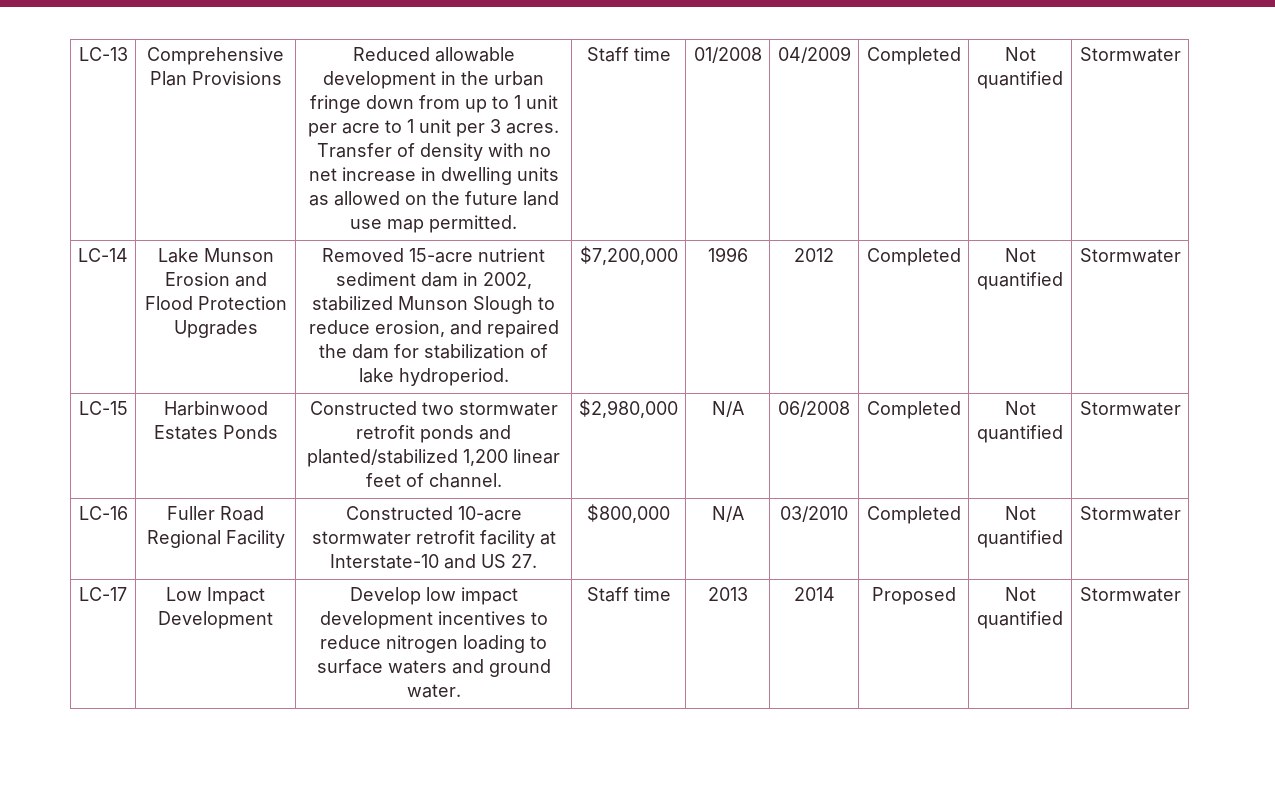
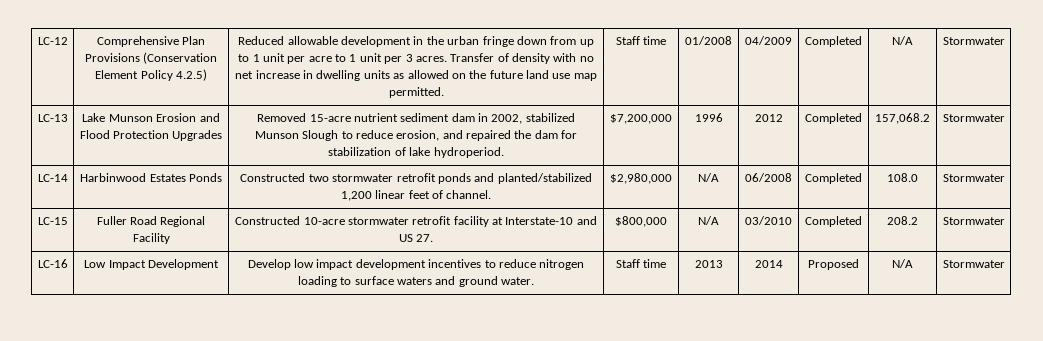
- LC-13
+ LC-12
- Comprehensive Plan Provisions
+ Comprehensive Plan Provisions (Conservation Element Policy 4.2.5)
- 04/2009 | Completed | Not quantified | Stormwater
- LC-14 | Lake Munson Erosion and Flood Protection Upgrades | Removed 15-acre nutrient sediment dam in 2002, stabilized Munson Slough to reduce erosion, and repaired the dam for stabilization of lake hydroperiod. | $7,200,000 | 1996 | 2012 | Completed | Not quantified | Stormwater
- LC-15 | Harbinwood Estates Ponds | Constructed two stormwater retrofit ponds and planted/stabilized 1,200 linear feet of channel. | $2,980,000 | N/A | 06/2008 | Completed | Not quantified | Stormwater
- LC-16 | Fuller Road Regional Facility | Constructed 10-acre stormwater retrofit facility at Interstate-10 and US 27. | $800,000 | N/A | 03/2010 | Completed | Not quantified | Stormwater
- LC-17 | Low Impact Development | Develop low impact development incentives to reduce nitrogen loading to surface waters and ground water. | Staff time | 2013 | 2014 | Proposed | Not quantified | Stormwater
+ 04/2009 | Completed | N/A | Stormwater
+ LC-13 | Lake Munson Erosion and Flood Protection Upgrades | Removed 15-acre nutrient sediment dam in 2002, stabilized Munson Slough to reduce erosion, and repaired the dam for stabilization of lake hydroperiod. | $7,200,000 | 1996 | 2012 | Completed | 157,068.2 | Stormwater
+ LC-14 | Harbinwood Estates Ponds | Constructed two stormwater retrofit ponds and planted/stabilized 1,200 linear feet of channel. | $2,980,000 | N/A | 06/2008 | Completed | 108.0 | Stormwater
+ LC-15 | Fuller Road Regional Facility | Constructed 10-acre stormwater retrofit facility at Interstate-10 and US 27. | $800,000 | N/A | 03/2010 | Completed | 208.2 | Stormwater
+ LC-16 | Low Impact Development | Develop low impact development incentives to reduce nitrogen loading to surface waters and ground water. | Staff time | 2013 | 2014 | Proposed | N/A | Stormwater

